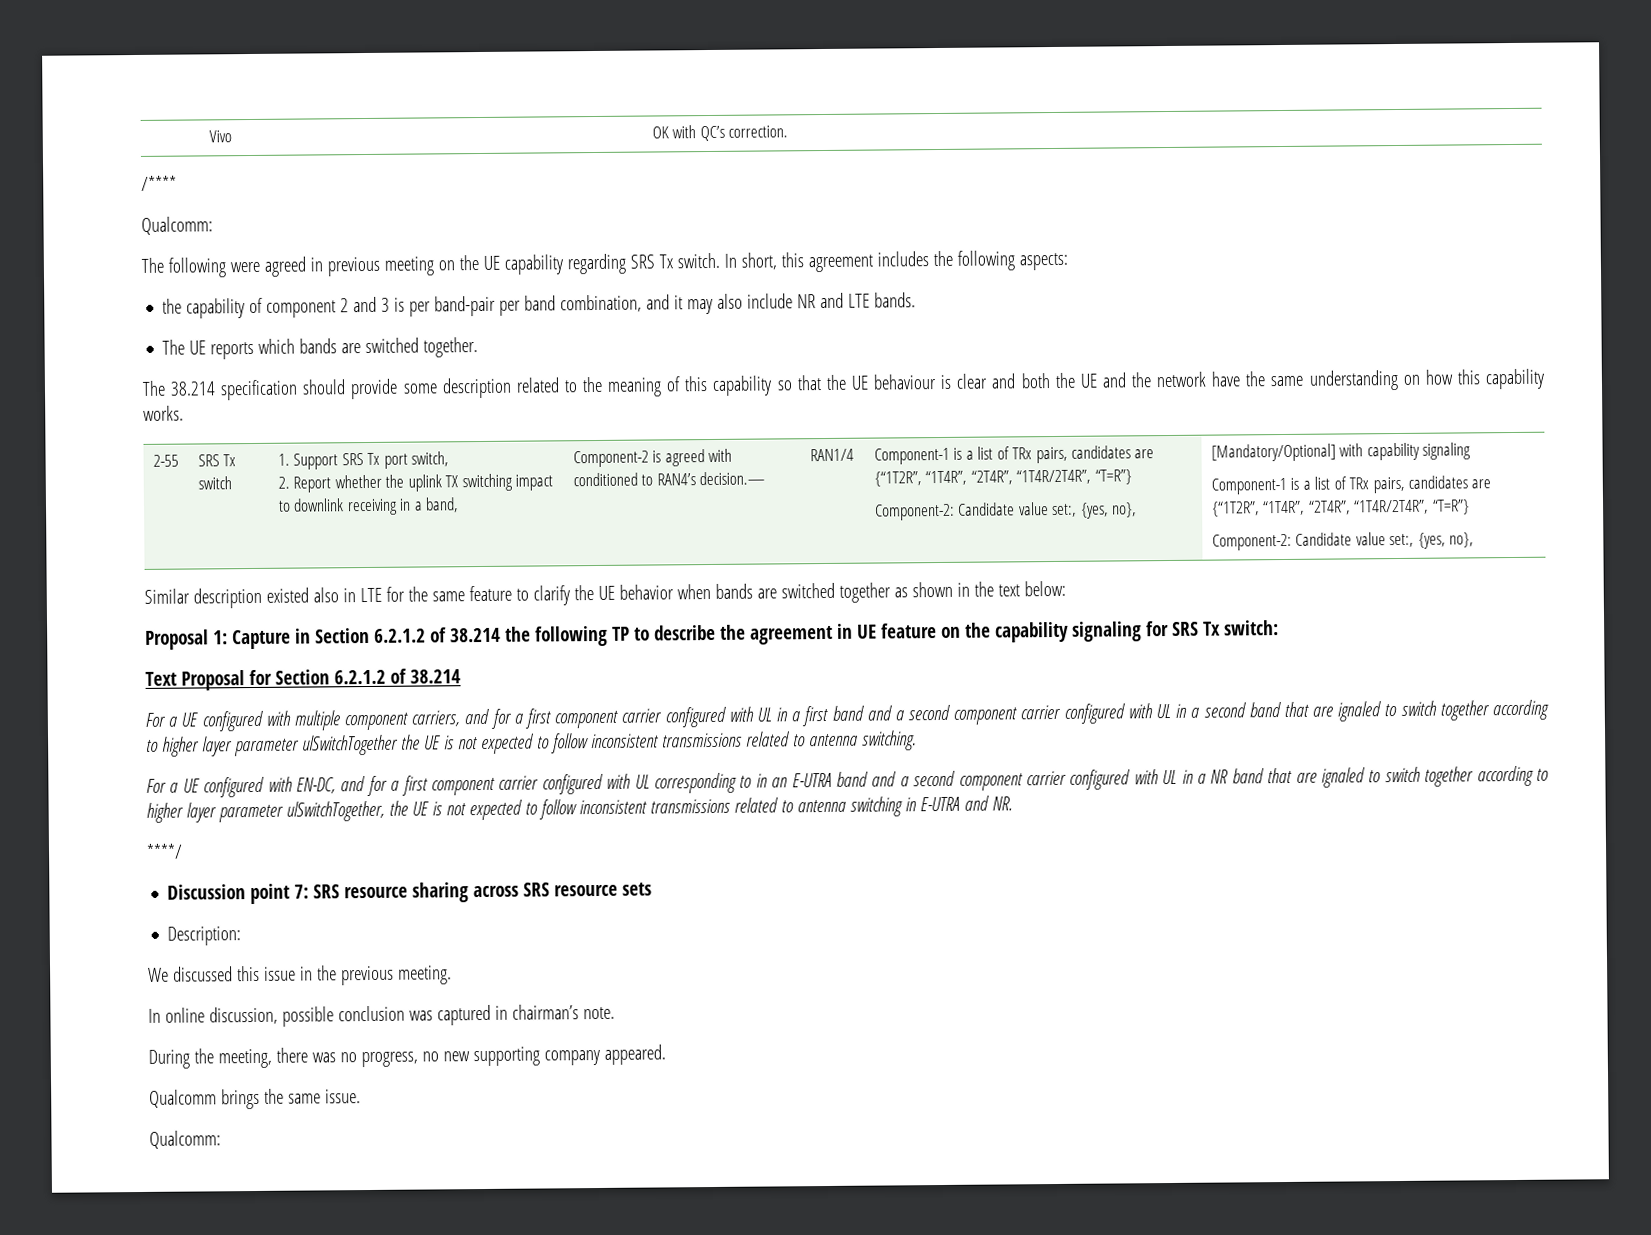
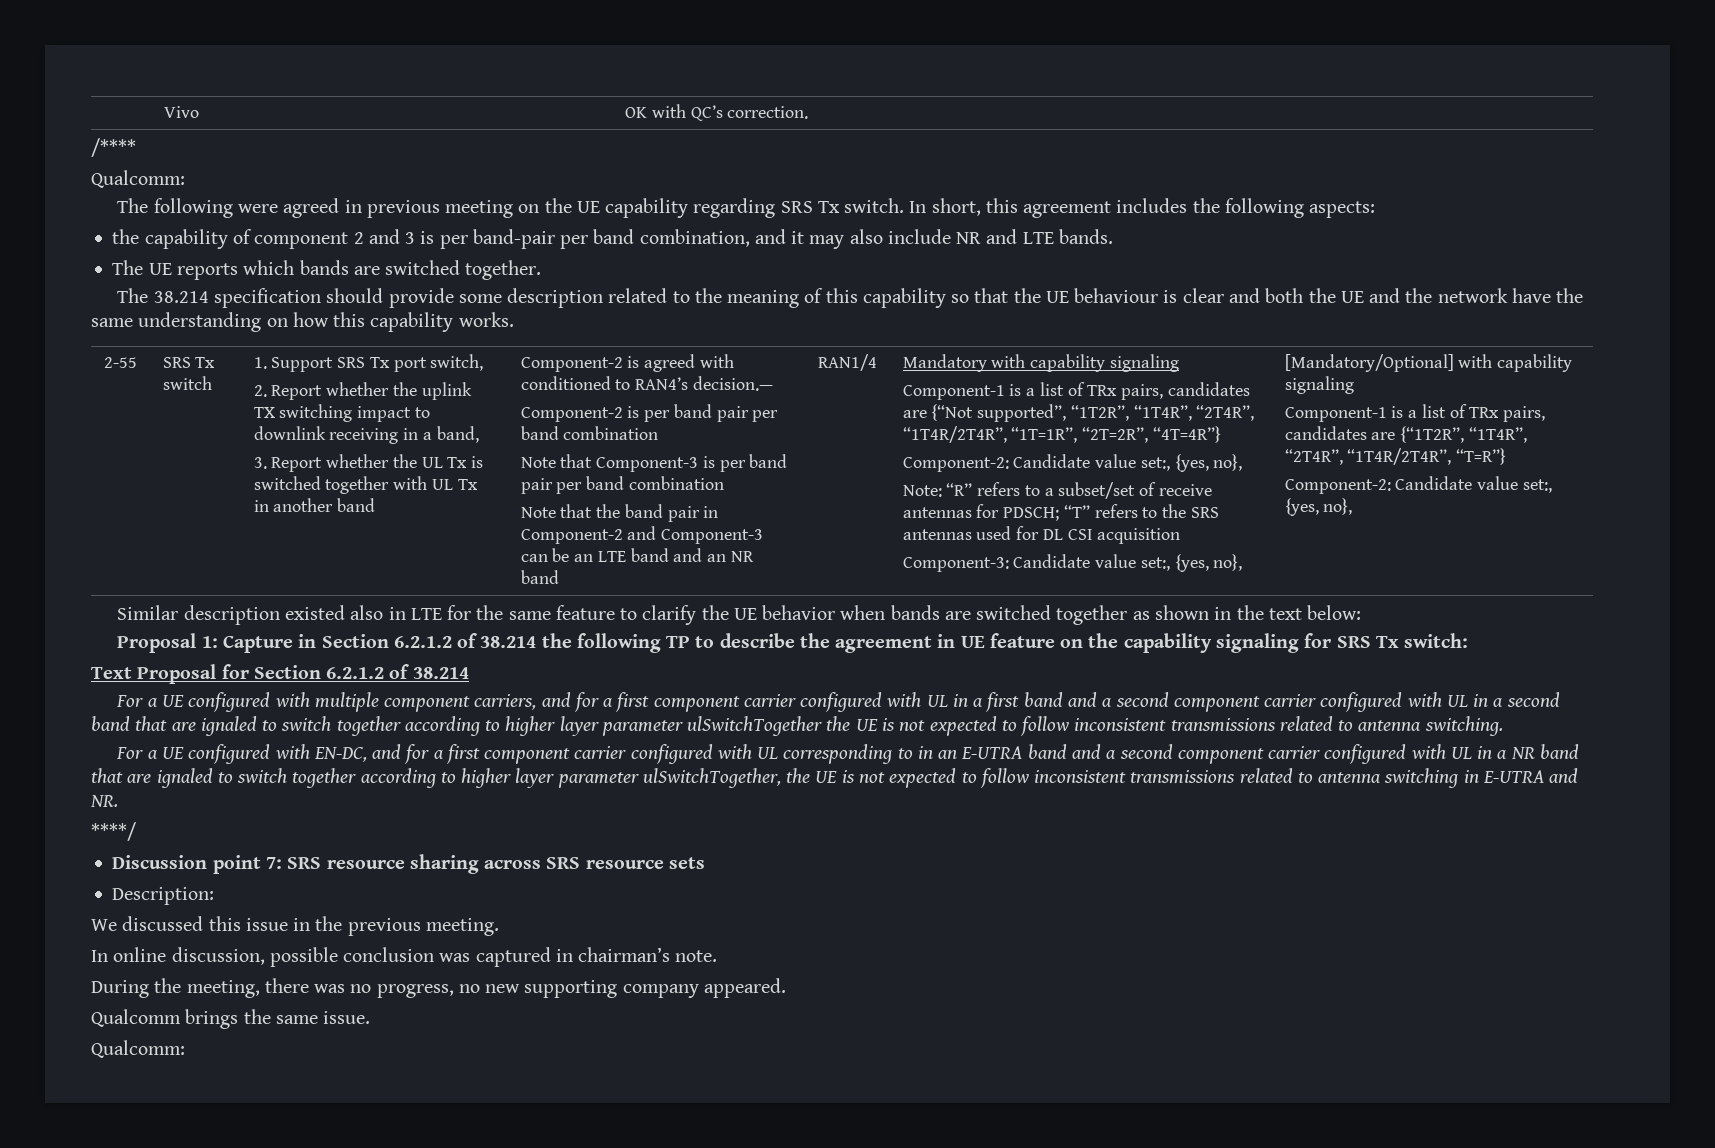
+ 3. Report whether the UL Tx is switched together with UL Tx in another band
- RAN1/4 | Component-1 is a list of TRx pairs, candidates are {“1T2R”, “1T4R”, “2T4R”, “1T4R/2T4R”, “T=R”}
+ Component-2 is per band pair per band combination
+ Note that Component-3 is per band pair per band combination
+ Note that the band pair in Component-2 and Component-3 can be an LTE band and an NR band | RAN1/4 | Mandatory with capability signaling
+ Component-1 is a list of TRx pairs, candidates are {“Not supported”, “1T2R”, “1T4R”, “2T4R”, “1T4R/2T4R”, “1T=1R”, “2T=2R”, “4T=4R”}
  Component-2: Candidate value set:, {yes, no},
+ Note: “R” refers to a subset/set of receive antennas for PDSCH; “T” refers to the SRS antennas used for DL CSI acquisition
+ Component-3: Candidate value set:, {yes, no},

